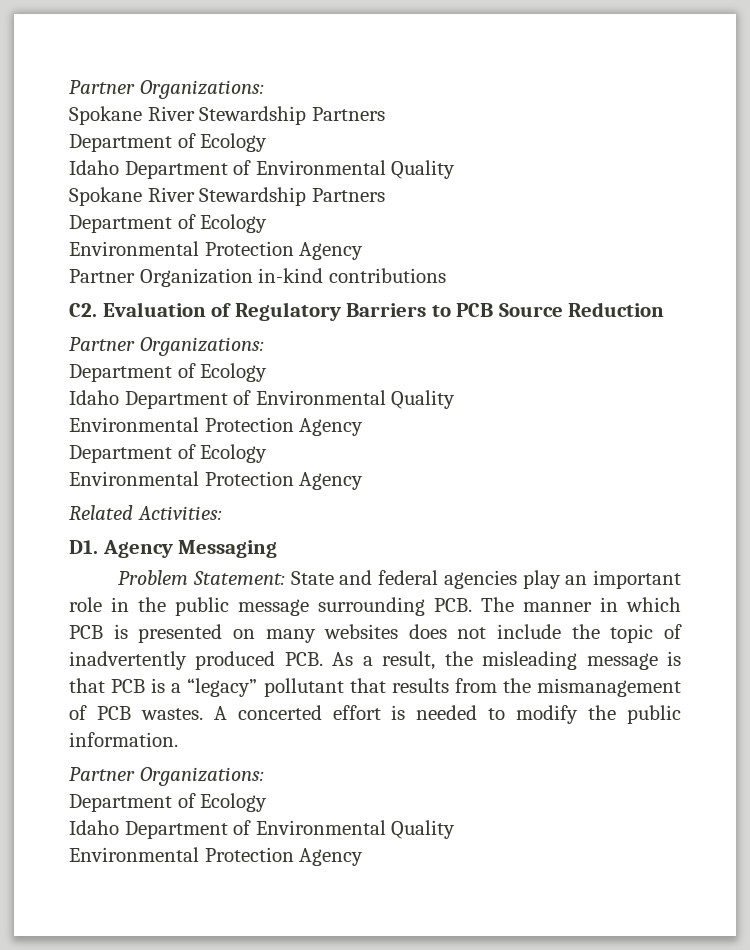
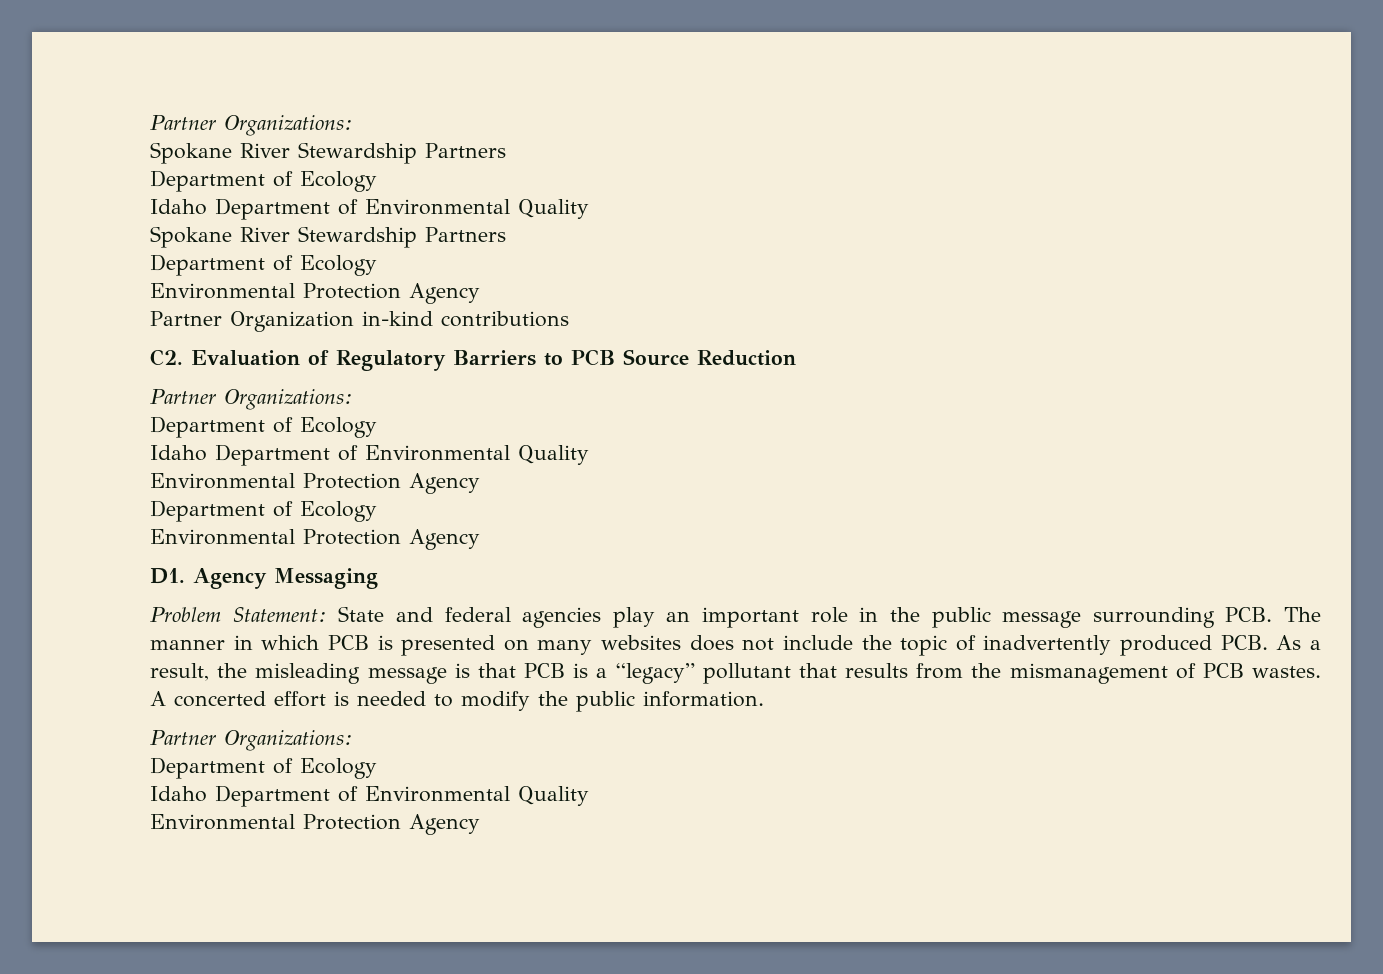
- Related Activities:

